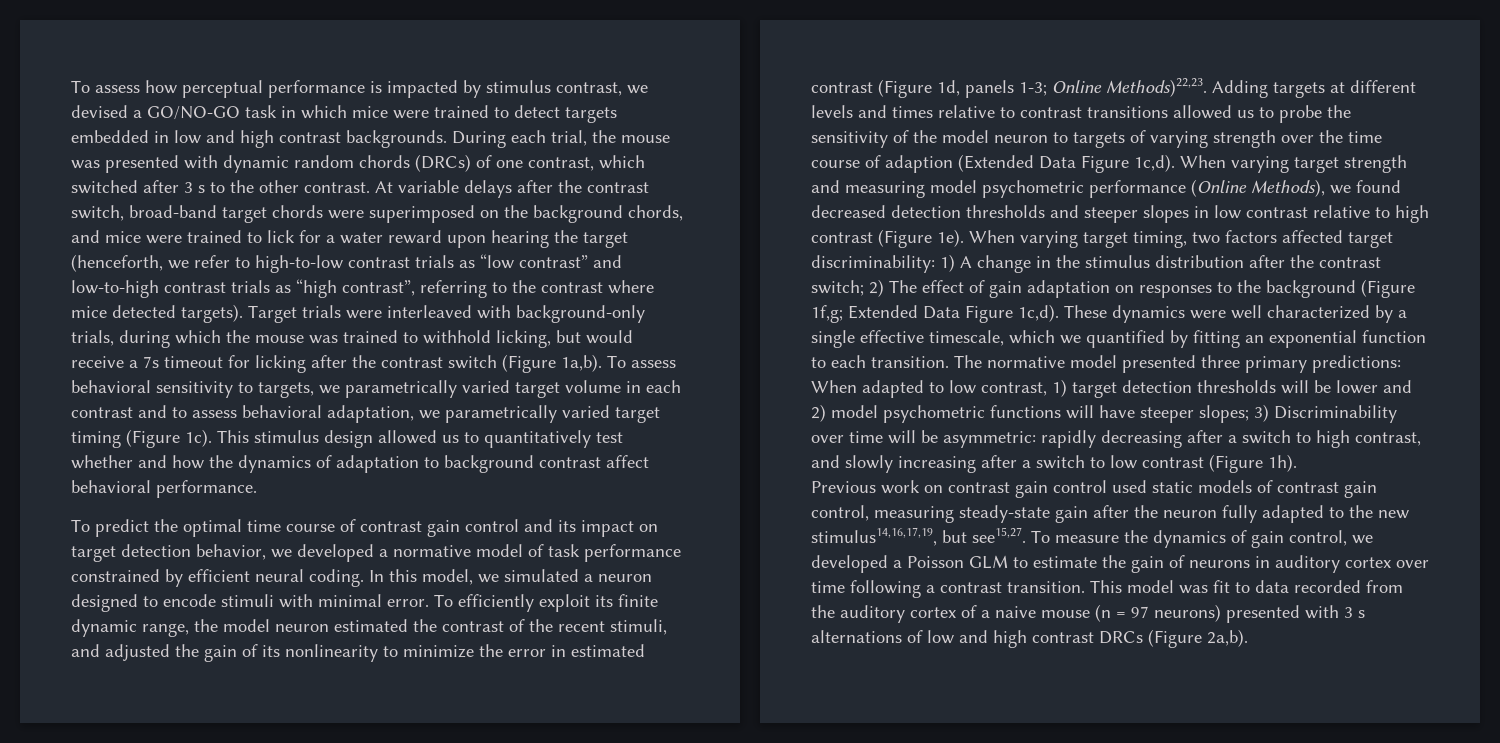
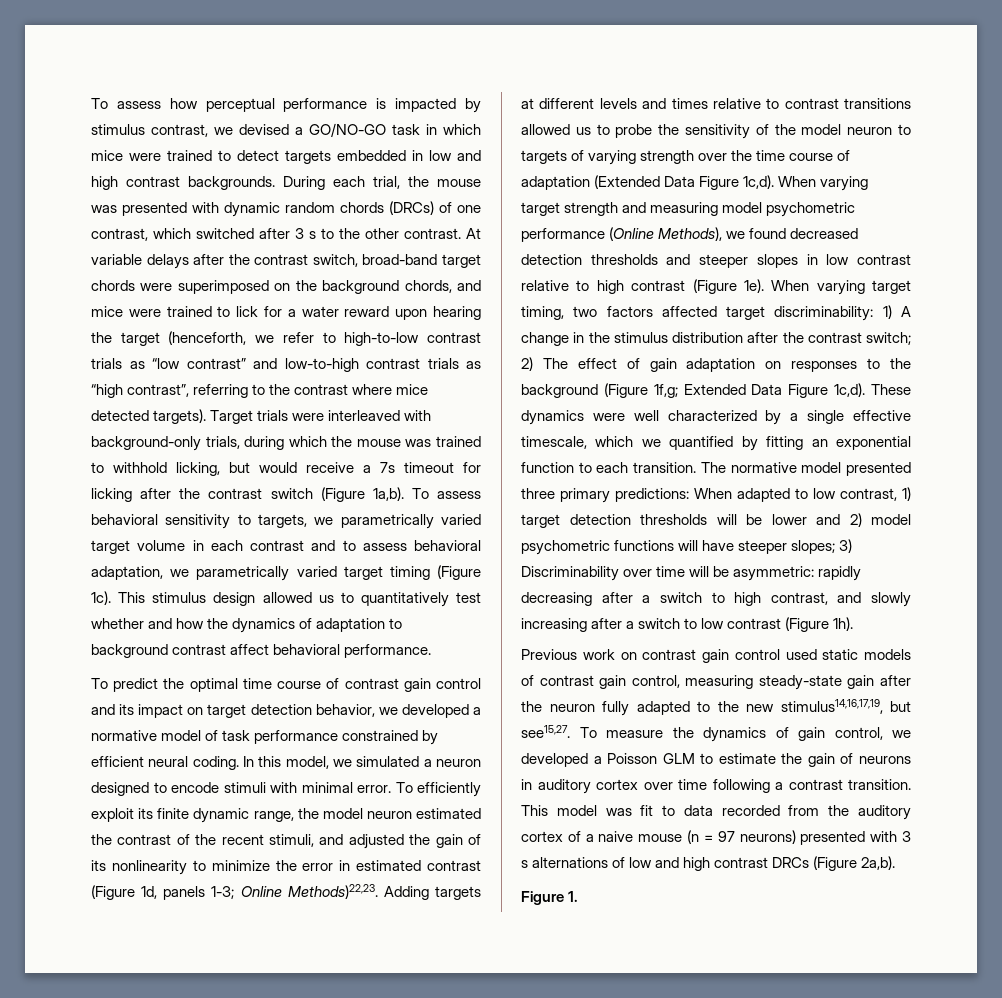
- Adding targets at different levels and times relative to contrast transitions allowed us to probe the sensitivity of the model neuron to targets of varying strength over the time course of adaption (Extended Data Figure 1c,d).
+ Adding targets at different levels and times relative to contrast transitions allowed us to probe the sensitivity of the model neuron to targets of varying strength over the time course of adaptation (Extended Data Figure 1c,d).
+ Figure 1.

